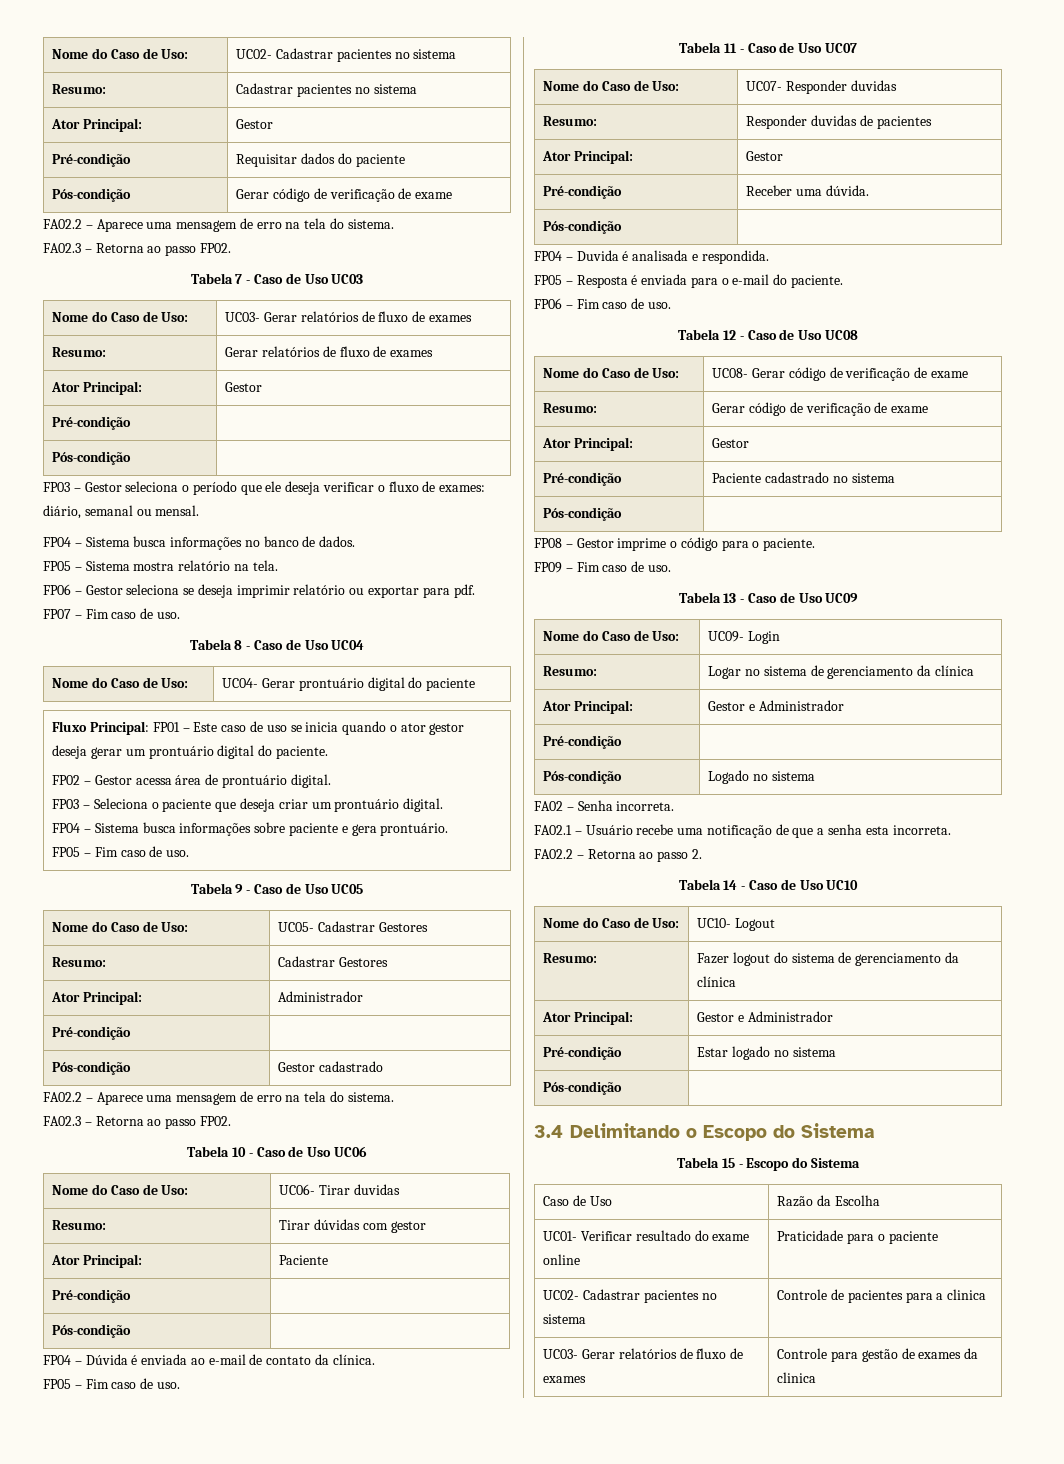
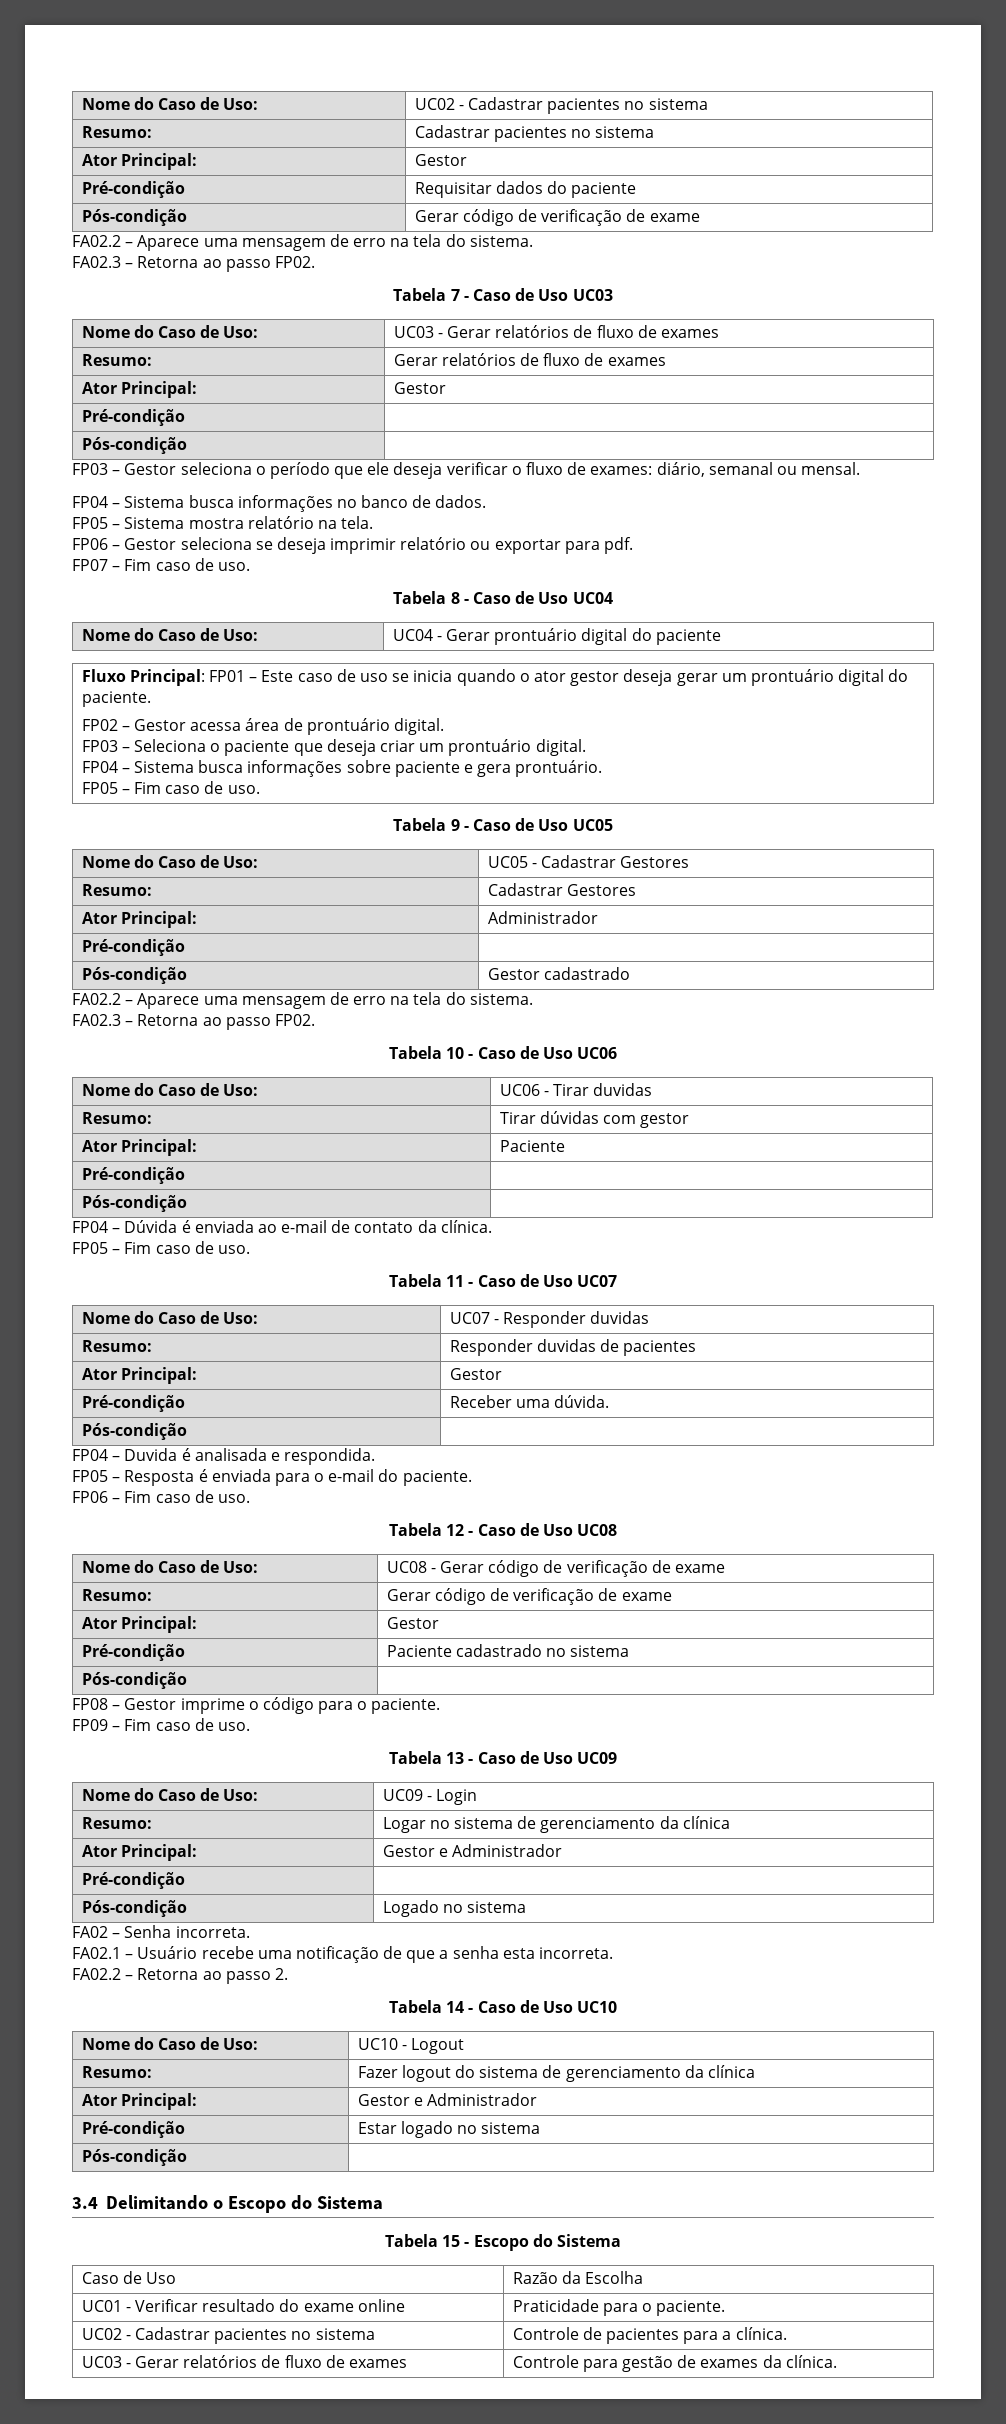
- Nome do Caso de Uso: | UC02- Cadastrar pacientes no sistema
+ Nome do Caso de Uso: | UC02 - Cadastrar pacientes no sistema
- Nome do Caso de Uso: | UC03- Gerar relatórios de fluxo de exames
+ Nome do Caso de Uso: | UC03 - Gerar relatórios de fluxo de exames
- Nome do Caso de Uso: | UC04- Gerar prontuário digital do paciente
+ Nome do Caso de Uso: | UC04 - Gerar prontuário digital do paciente
- Nome do Caso de Uso: | UC05- Cadastrar Gestores
+ Nome do Caso de Uso: | UC05 - Cadastrar Gestores
- Nome do Caso de Uso: | UC06- Tirar duvidas
+ Nome do Caso de Uso: | UC06 - Tirar duvidas
- Nome do Caso de Uso: | UC07- Responder duvidas
+ Nome do Caso de Uso: | UC07 - Responder duvidas
- Nome do Caso de Uso: | UC08- Gerar código de verificação de exame
+ Nome do Caso de Uso: | UC08 - Gerar código de verificação de exame
- Nome do Caso de Uso: | UC09- Login
+ Nome do Caso de Uso: | UC09 - Login
- Nome do Caso de Uso: | UC10- Logout
+ Nome do Caso de Uso: | UC10 - Logout
- UC01- Verificar resultado do exame online | Praticidade para o paciente
- UC02- Cadastrar pacientes no sistema | Controle de pacientes para a clinica
- UC03- Gerar relatórios de fluxo de exames | Controle para gestão de exames da clinica
+ UC01 - Verificar resultado do exame online | Praticidade para o paciente.
+ UC02 - Cadastrar pacientes no sistema | Controle de pacientes para a clínica.
+ UC03 - Gerar relatórios de fluxo de exames | Controle para gestão de exames da clínica.

